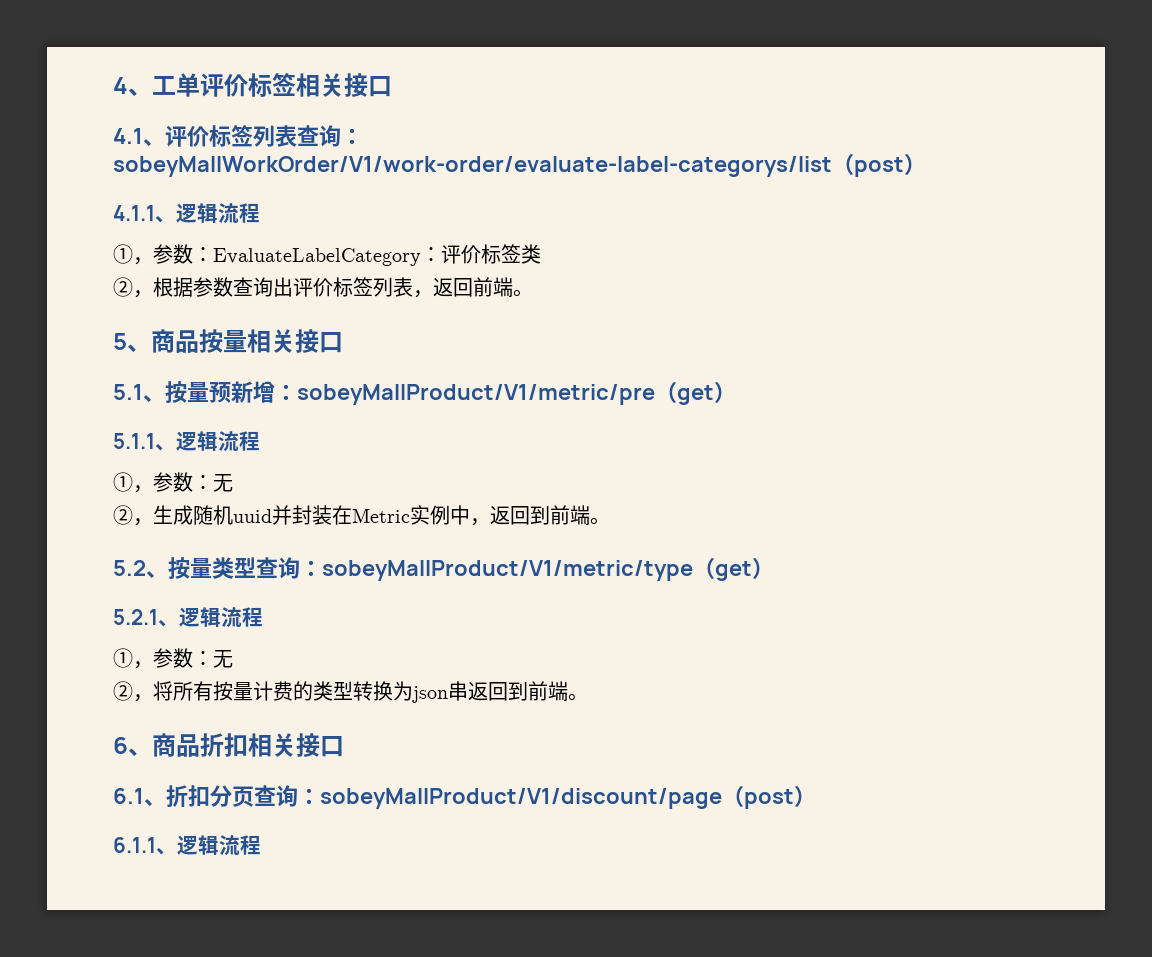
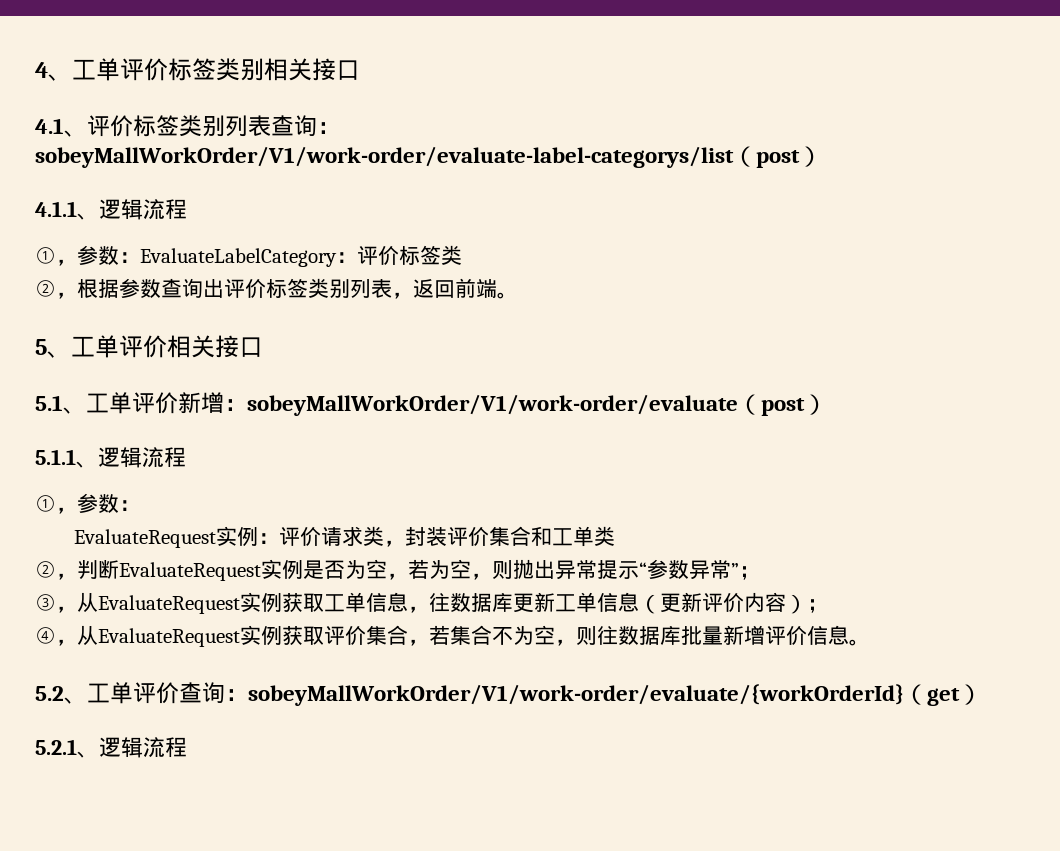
- 4、工单评价标签相关接口
+ 4、工单评价标签类别相关接口
- 4.1、评价标签列表查询：sobeyMallWorkOrder/V1/work-order/evaluate-label-categorys/list（post）
+ 4.1、评价标签类别列表查询：sobeyMallWorkOrder/V1/work-order/evaluate-label-categorys/list（post）
- ②，根据参数查询出评价标签列表，返回前端。
+ ②，根据参数查询出评价标签类别列表，返回前端。
- 5、商品按量相关接口
+ 5、工单评价相关接口
- 5.1、按量预新增：sobeyMallProduct/V1/metric/pre（get）
+ 5.1、工单评价新增：sobeyMallWorkOrder/V1/work-order/evaluate（post）
  5.1.1、逻辑流程
- ①，参数：无
- ②，生成随机uuid并封装在Metric实例中，返回到前端。
- 5.2、按量类型查询：sobeyMallProduct/V1/metric/type（get）
+ ①，参数：
+ EvaluateRequest实例：评价请求类，封装评价集合和工单类
+ ②，判断EvaluateRequest实例是否为空，若为空，则抛出异常提示“参数异常”；
+ ③，从EvaluateRequest实例获取工单信息，往数据库更新工单信息（更新评价内容）；
+ ④，从EvaluateRequest实例获取评价集合，若集合不为空，则往数据库批量新增评价信息。
+ 5.2、工单评价查询：sobeyMallWorkOrder/V1/work-order/evaluate/{workOrderId}（get）
  5.2.1、逻辑流程
- ①，参数：无
- ②，将所有按量计费的类型转换为json串返回到前端。
- 6、商品折扣相关接口
- 6.1、折扣分页查询：sobeyMallProduct/V1/discount/page（post）
- 6.1.1、逻辑流程

